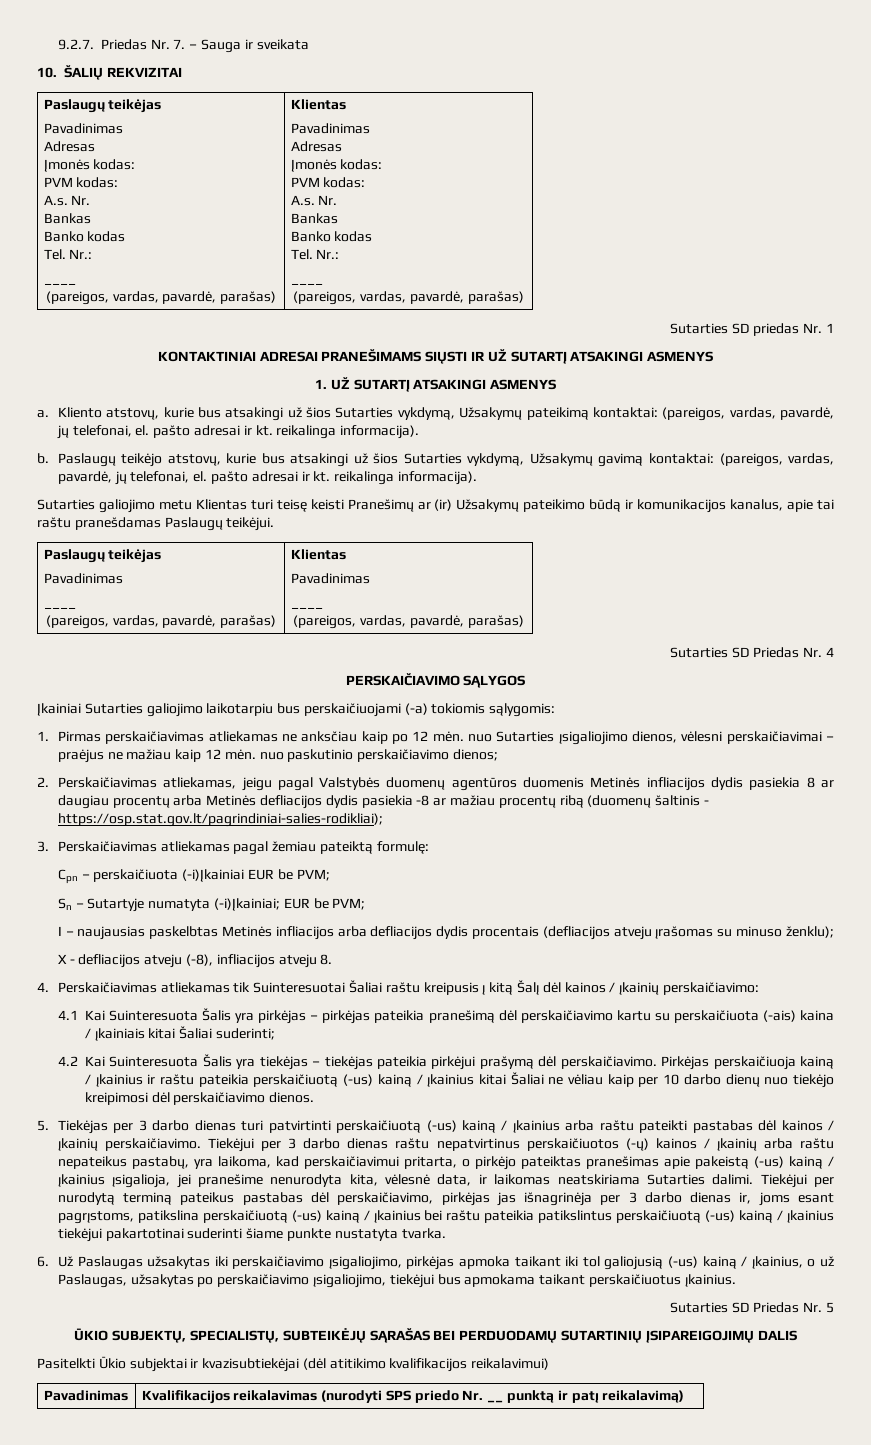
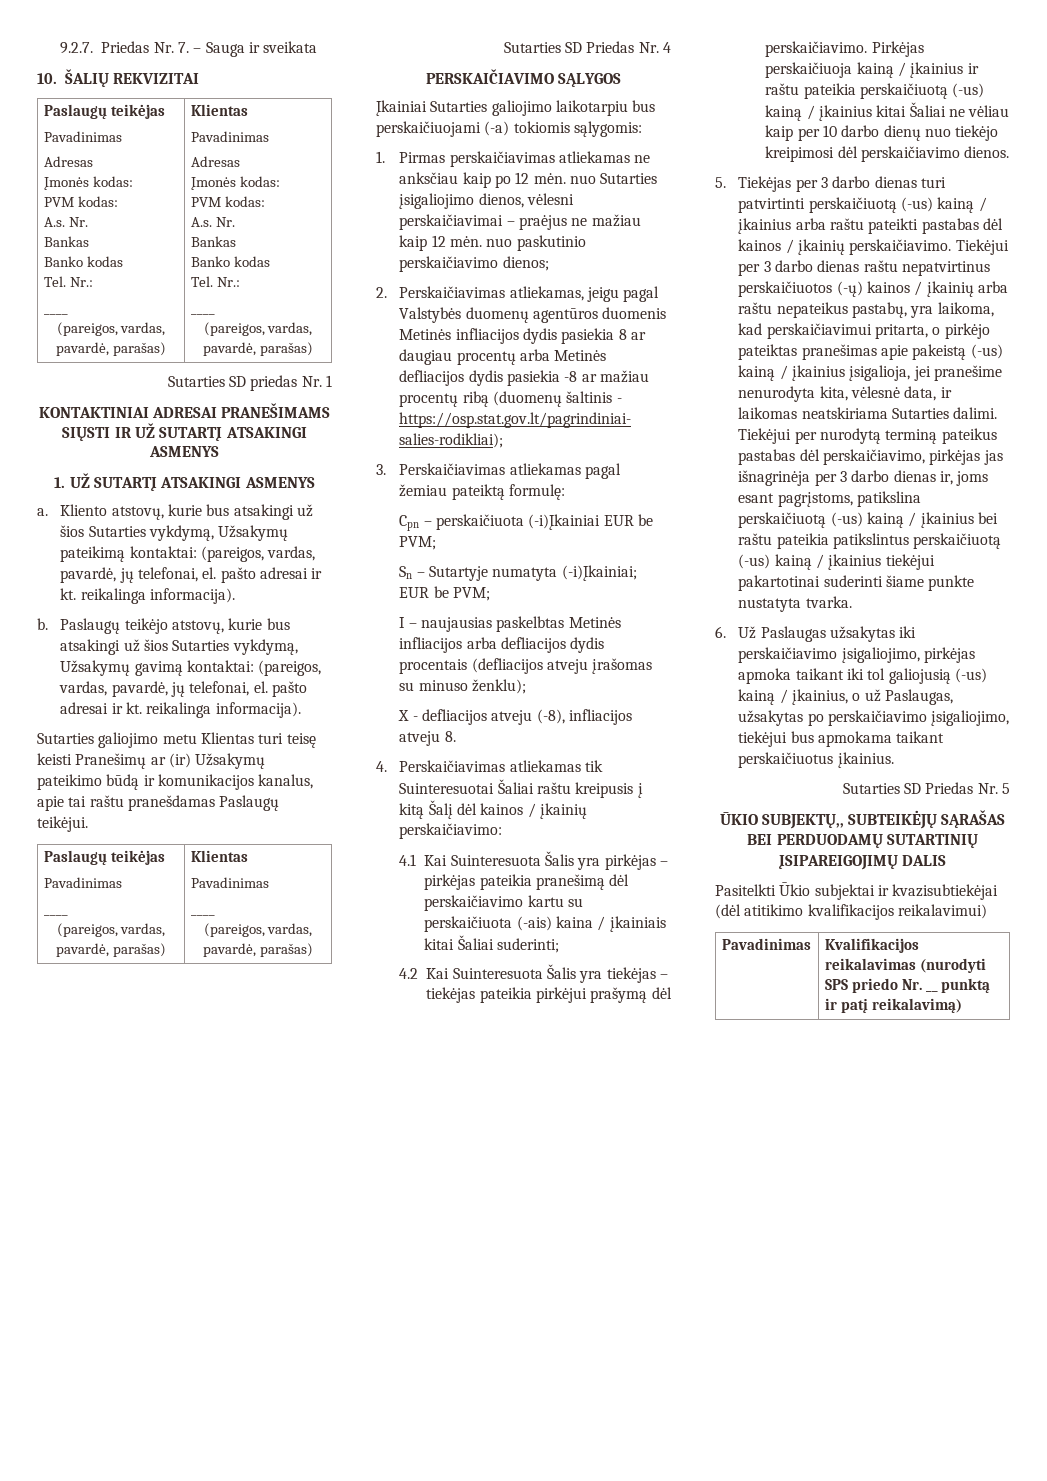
- ŪKIO SUBJEKTŲ, SPECIALISTŲ, SUBTEIKĖJŲ SĄRAŠAS BEI PERDUODAMŲ SUTARTINIŲ ĮSIPAREIGOJIMŲ DALIS
+ ŪKIO SUBJEKTŲ,, SUBTEIKĖJŲ SĄRAŠAS BEI PERDUODAMŲ SUTARTINIŲ ĮSIPAREIGOJIMŲ DALIS

